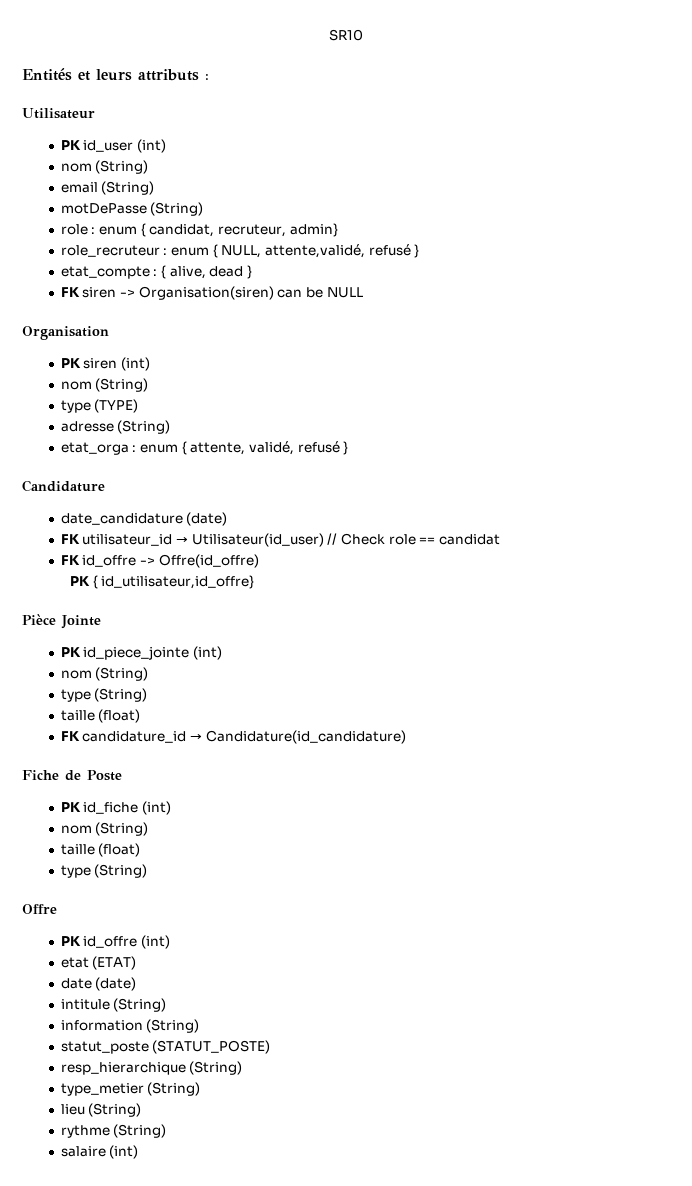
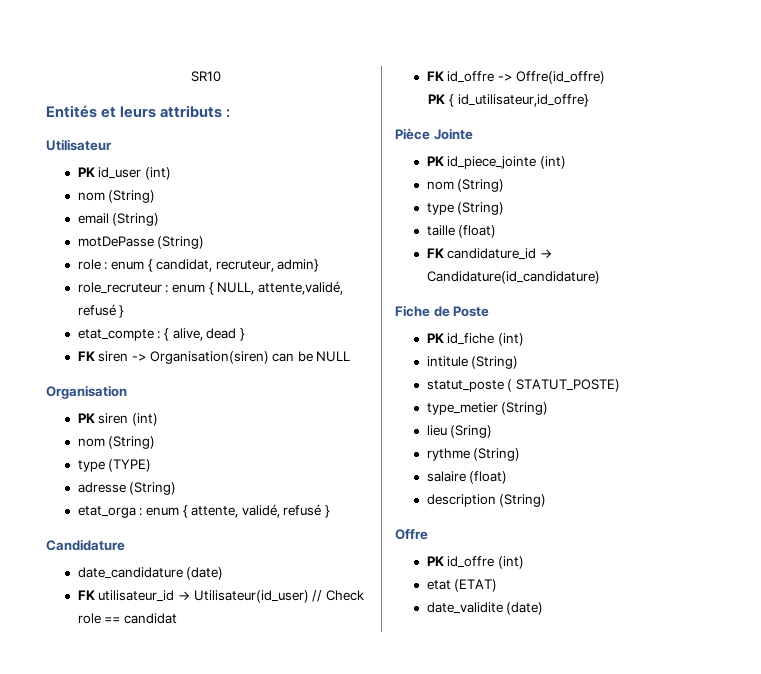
  PK id_fiche (int)
- nom (String)
- taille (float)
- type (String)
+ intitule (String)
+ statut_poste ( STATUT_POSTE)
+ type_metier (String)
+ lieu (Sring)
+ rythme (String)
+ salaire (float)
+ description (String)
- date (date)
- intitule (String)
- information (String)
- statut_poste (STATUT_POSTE)
- resp_hierarchique (String)
- type_metier (String)
- lieu (String)
- rythme (String)
- salaire (int)
+ date_validite (date)

